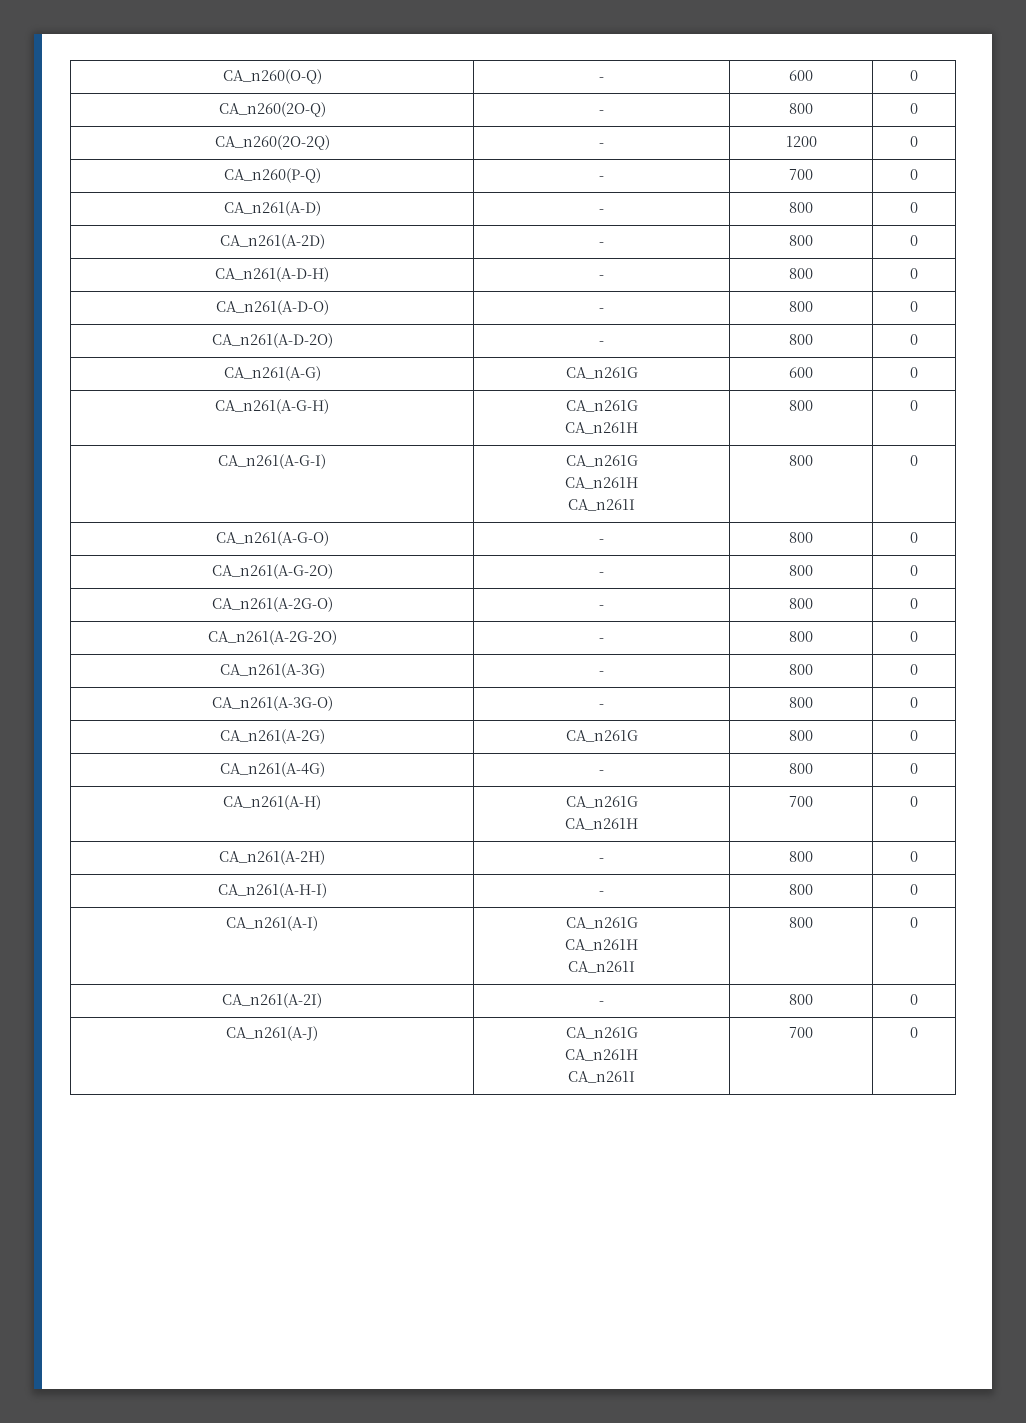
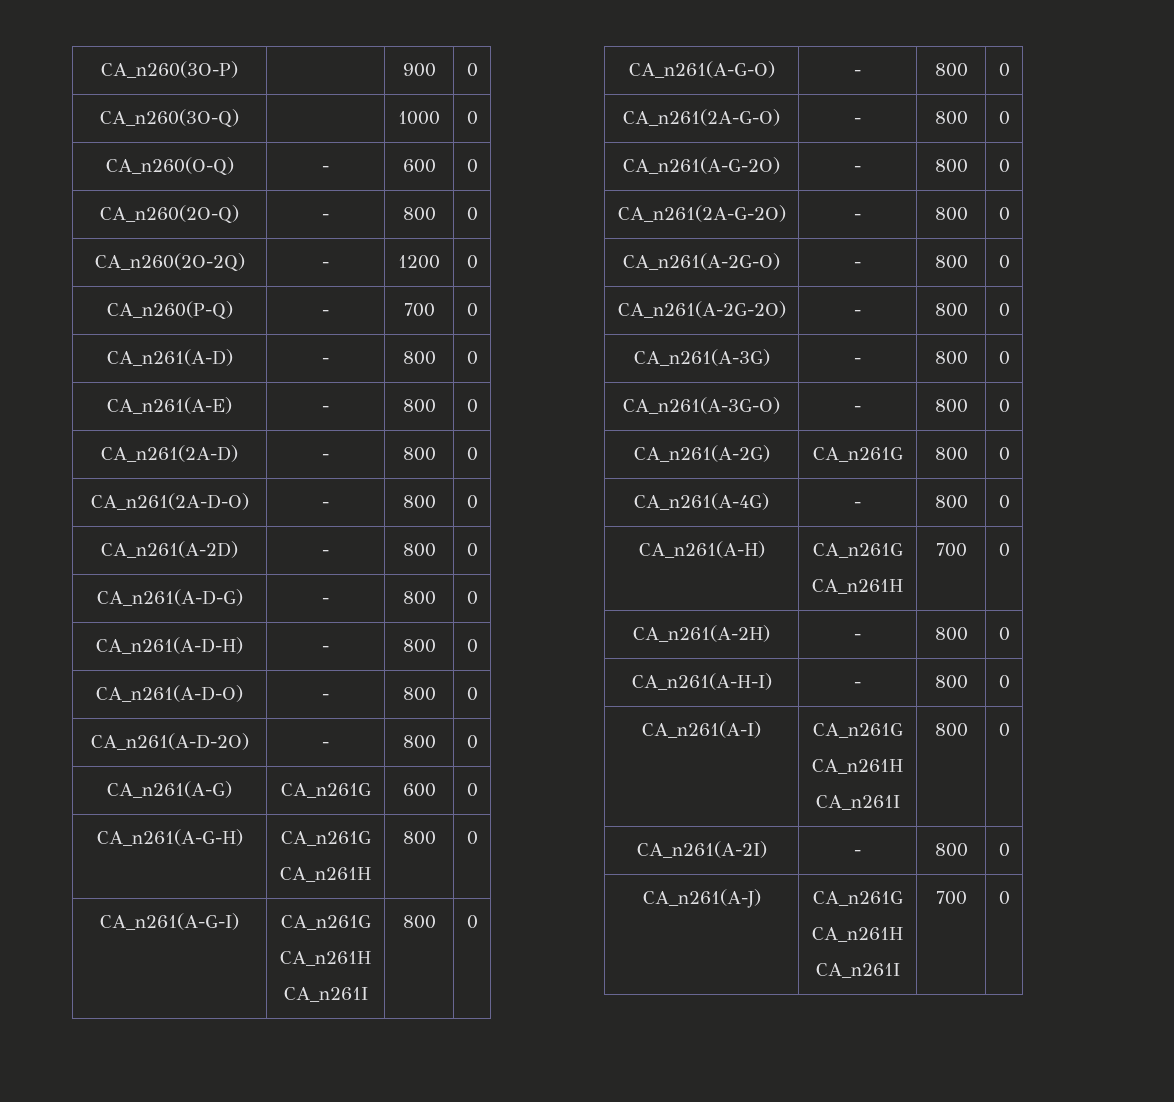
+ CA_n260(3O-P) | | 900 | 0
+ CA_n260(3O-Q) | | 1000 | 0
+ CA_n261(A-E) | - | 800 | 0
+ CA_n261(2A-D) | - | 800 | 0
+ CA_n261(2A-D-O) | - | 800 | 0
+ CA_n261(A-D-G) | - | 800 | 0
+ CA_n261(2A-G-O) | - | 800 | 0
+ CA_n261(2A-G-2O) | - | 800 | 0

